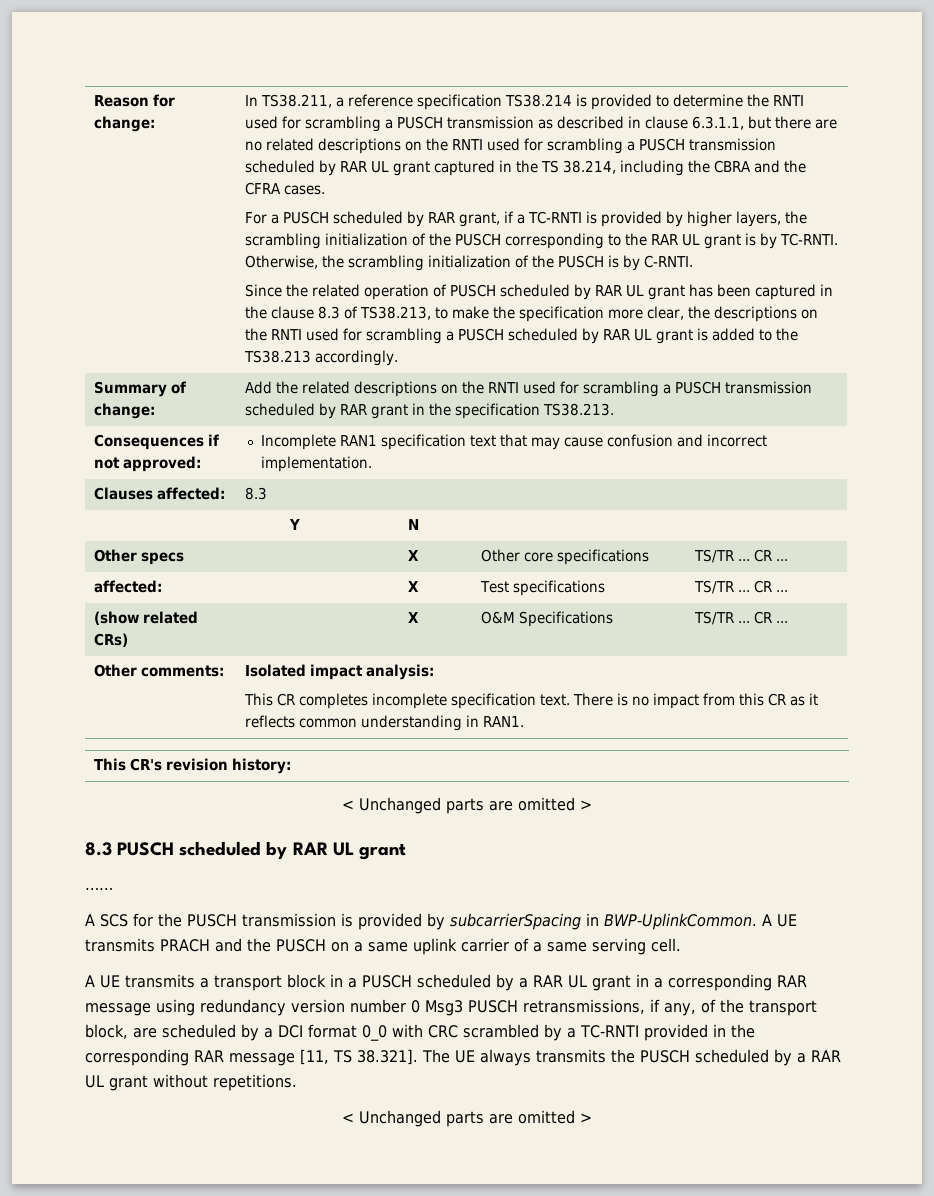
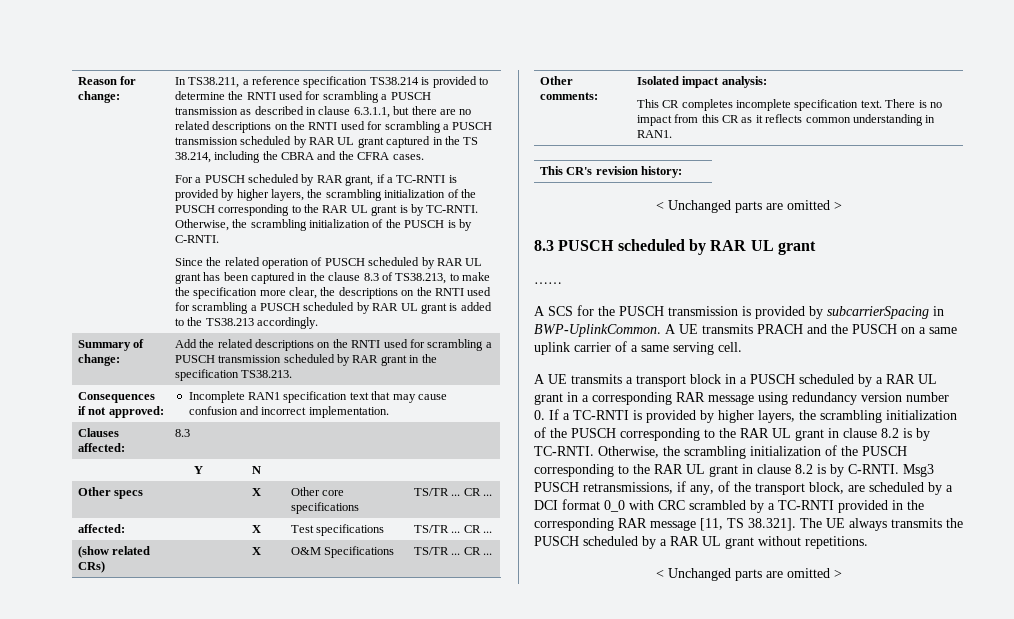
- A UE transmits a transport block in a PUSCH scheduled by a RAR UL grant in a corresponding RAR message using redundancy version number 0 Msg3 PUSCH retransmissions, if any, of the transport block, are scheduled by a DCI format 0_0 with CRC scrambled by a TC-RNTI provided in the corresponding RAR message [11, TS 38.321]. The UE always transmits the PUSCH scheduled by a RAR UL grant without repetitions.
+ A UE transmits a transport block in a PUSCH scheduled by a RAR UL grant in a corresponding RAR message using redundancy version number 0. If a TC-RNTI is provided by higher layers, the scrambling initialization of the PUSCH corresponding to the RAR UL grant in clause 8.2 is by TC-RNTI. Otherwise, the scrambling initialization of the PUSCH corresponding to the RAR UL grant in clause 8.2 is by C-RNTI. Msg3 PUSCH retransmissions, if any, of the transport block, are scheduled by a DCI format 0_0 with CRC scrambled by a TC-RNTI provided in the corresponding RAR message [11, TS 38.321]. The UE always transmits the PUSCH scheduled by a RAR UL grant without repetitions.

